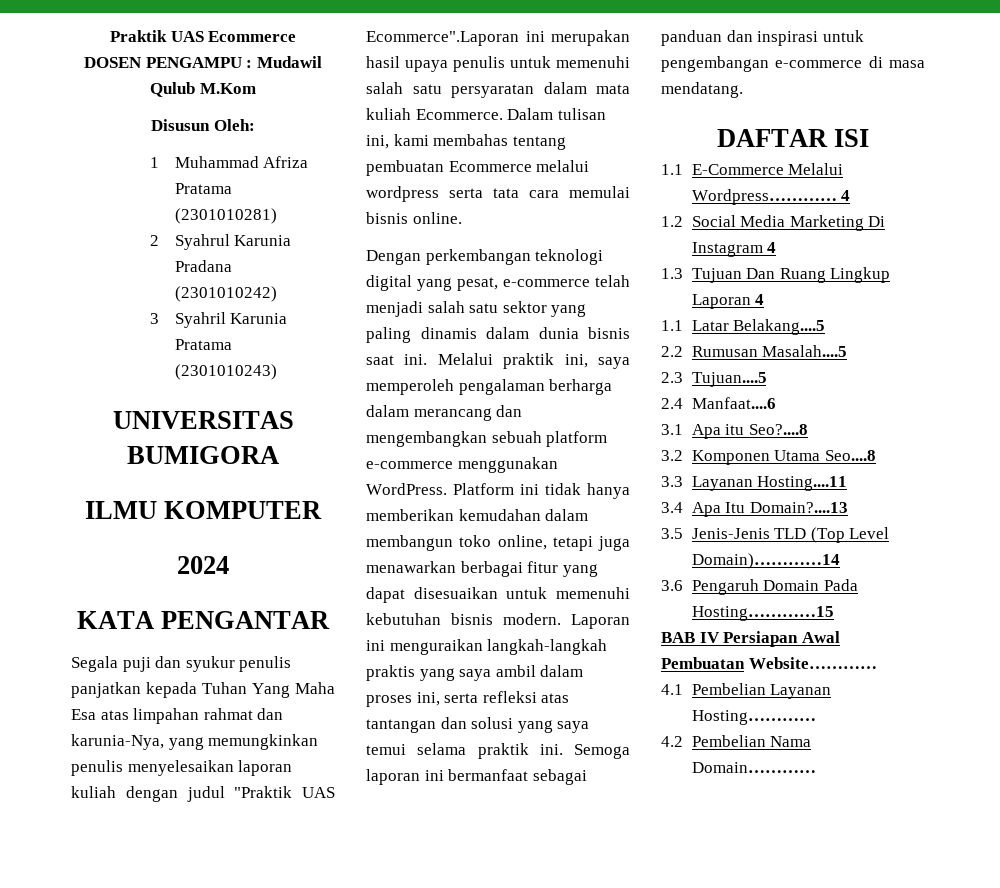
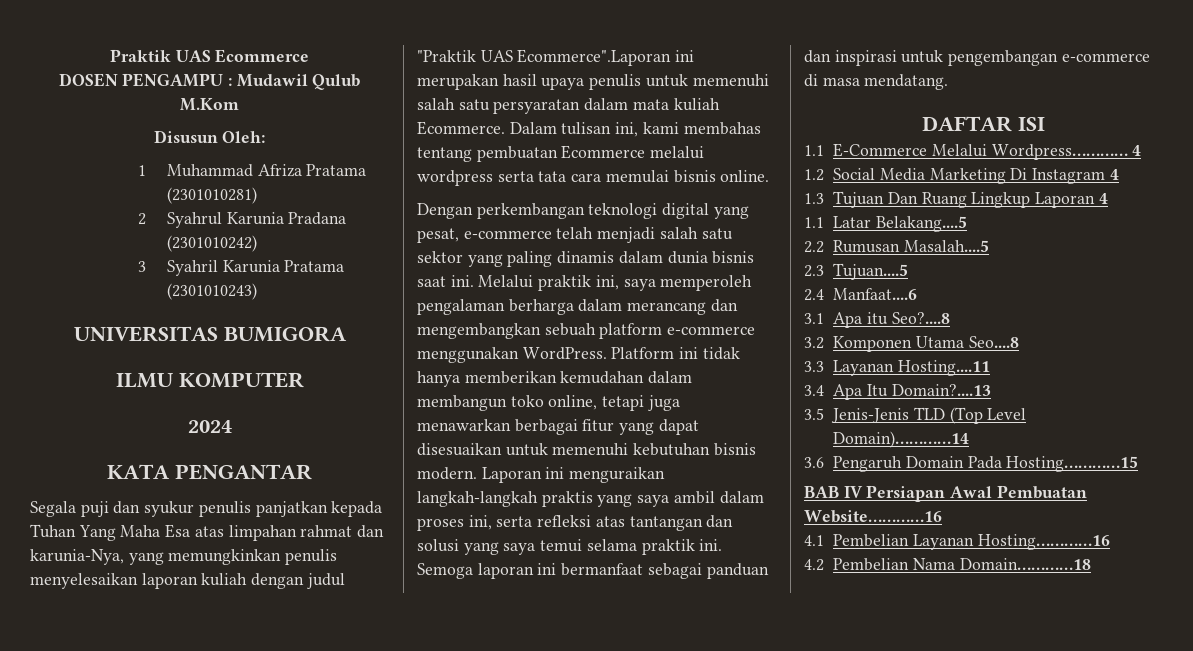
- BAB IV Persiapan Awal Pembuatan Website…………
+ BAB IV Persiapan Awal Pembuatan Website…………16
- 4.1 Pembelian Layanan Hosting…………
+ 4.1 Pembelian Layanan Hosting…………16
- 4.2 Pembelian Nama Domain…………
+ 4.2 Pembelian Nama Domain…………18

